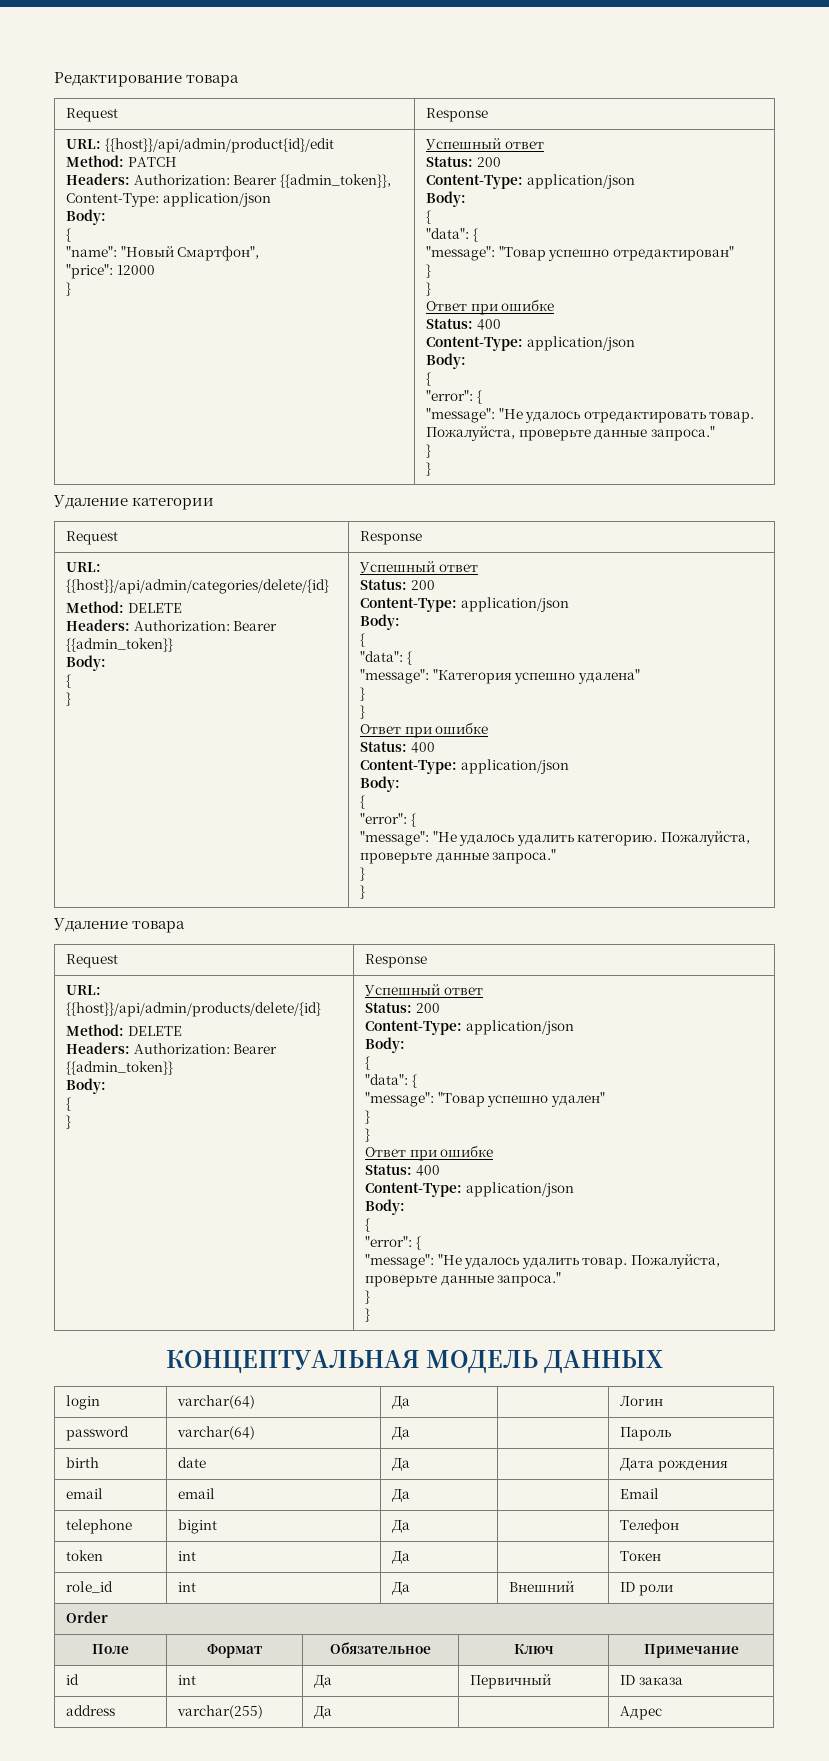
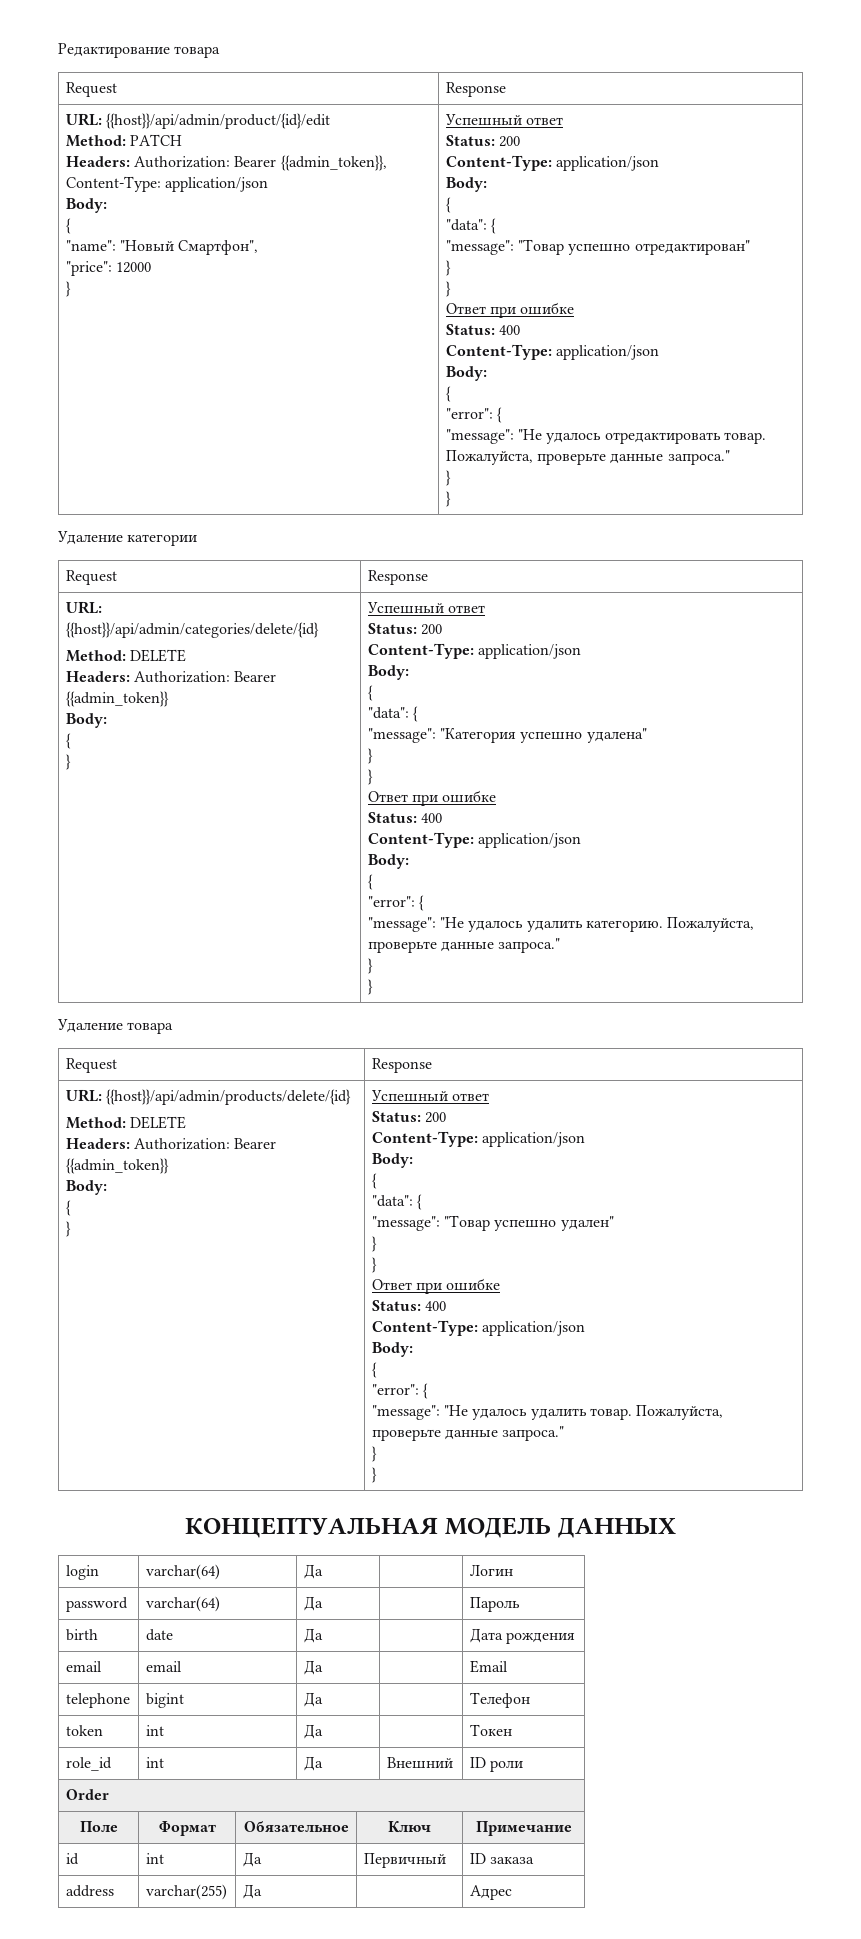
- URL: {{host}}/api/admin/product{id}/edit
+ URL: {{host}}/api/admin/product/{id}/edit

